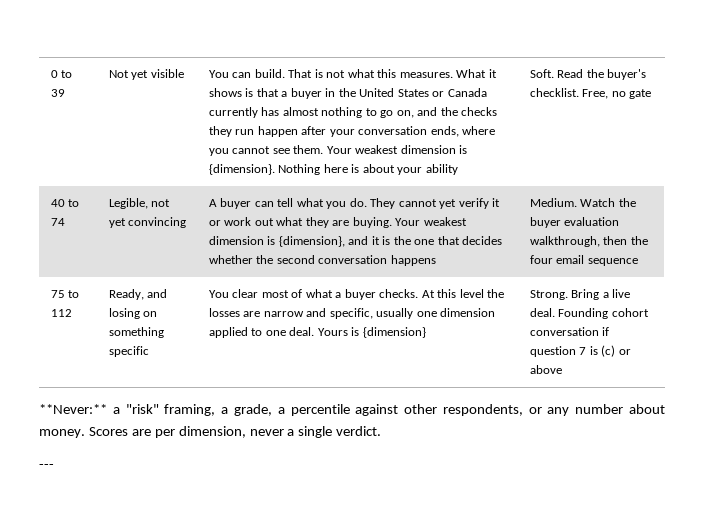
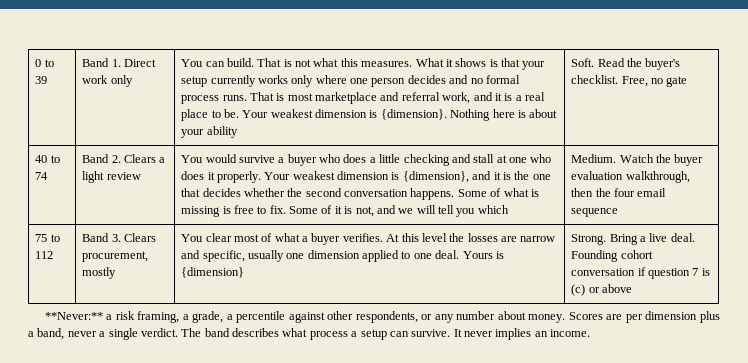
- Not yet visible
+ Band 1. Direct work only
- What it shows is that a buyer in the United States or Canada currently has almost nothing to go on, and the checks they run happen after your conversation ends, where you cannot see them.
+ What it shows is that your setup currently works only where one person decides and no formal process runs. That is most marketplace and referral work, and it is a real place to be.
- Legible, not yet convincing | A buyer can tell what you do. They cannot yet verify it or work out what they are buying.
+ Band 2. Clears a light review | You would survive a buyer who does a little checking and stall at one who does it properly.
- Your weakest dimension is {dimension}, and it is the one that decides whether the second conversation happens
+ Your weakest dimension is {dimension}, and it is the one that decides whether the second conversation happens. Some of what is missing is free to fix. Some of it is not, and we will tell you which
- Ready, and losing on something specific
+ Band 3. Clears procurement, mostly
- You clear most of what a buyer checks.
+ You clear most of what a buyer verifies.
- **Never:** a "risk" framing, a grade, a percentile against other respondents, or any number about money.
+ **Never:** a risk framing, a grade, a percentile against other respondents, or any number about money.
- Scores are per dimension, never a single verdict.
- ---
+ Scores are per dimension plus a band, never a single verdict. The band describes what process a setup can survive. It never implies an income.

